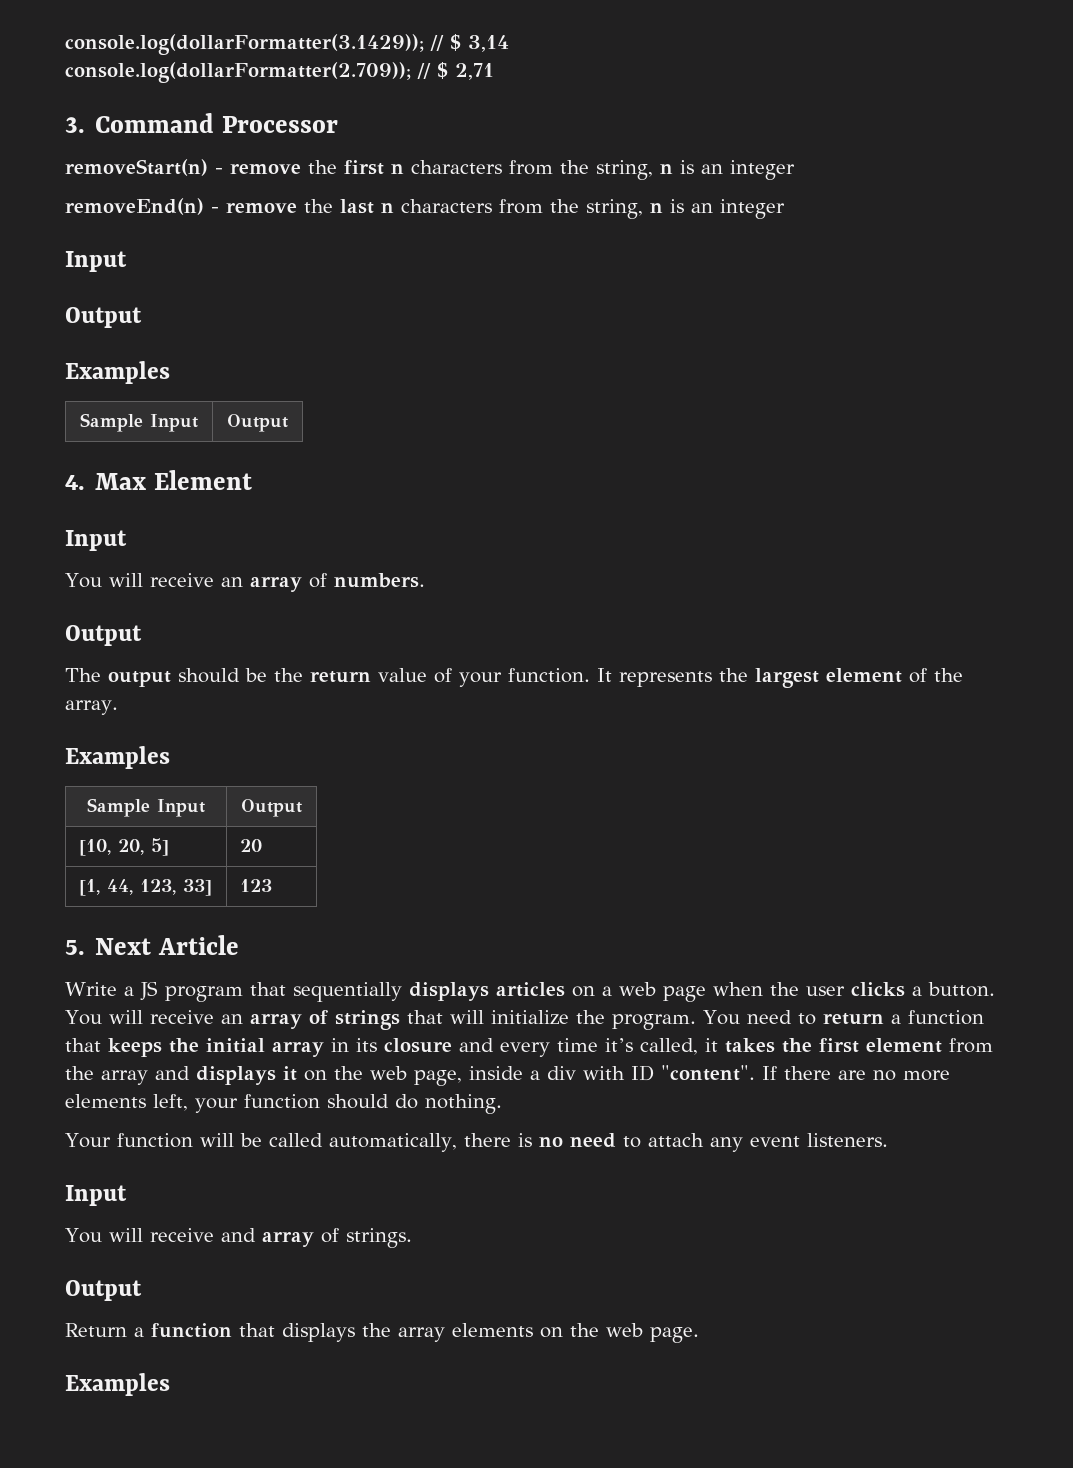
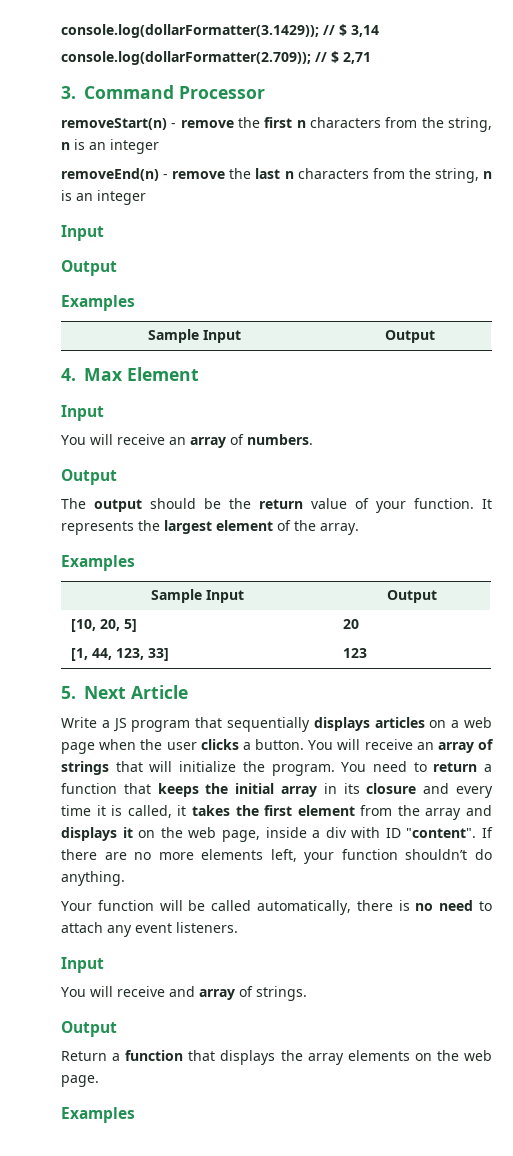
- You need to return a function that keeps the initial array in its closure and every time it’s called, it takes the first element from the array and displays it on the web page, inside a div with ID "content".
+ You need to return a function that keeps the initial array in its closure and every time it is called, it takes the first element from the array and displays it on the web page, inside a div with ID "content".
- If there are no more elements left, your function should do nothing.
+ If there are no more elements left, your function shouldn’t do anything.

